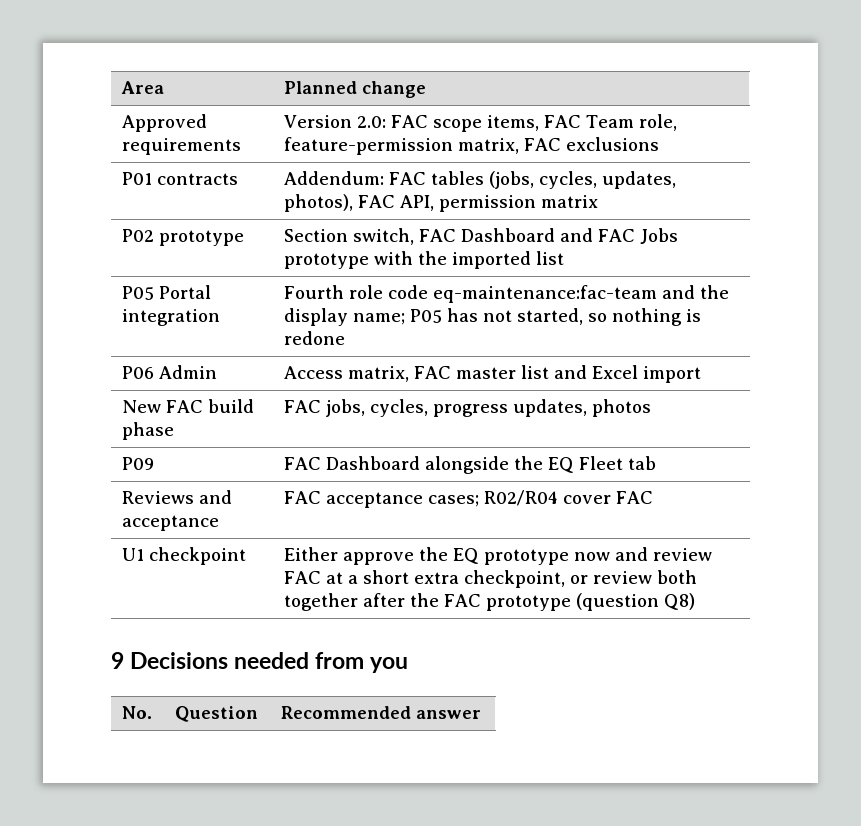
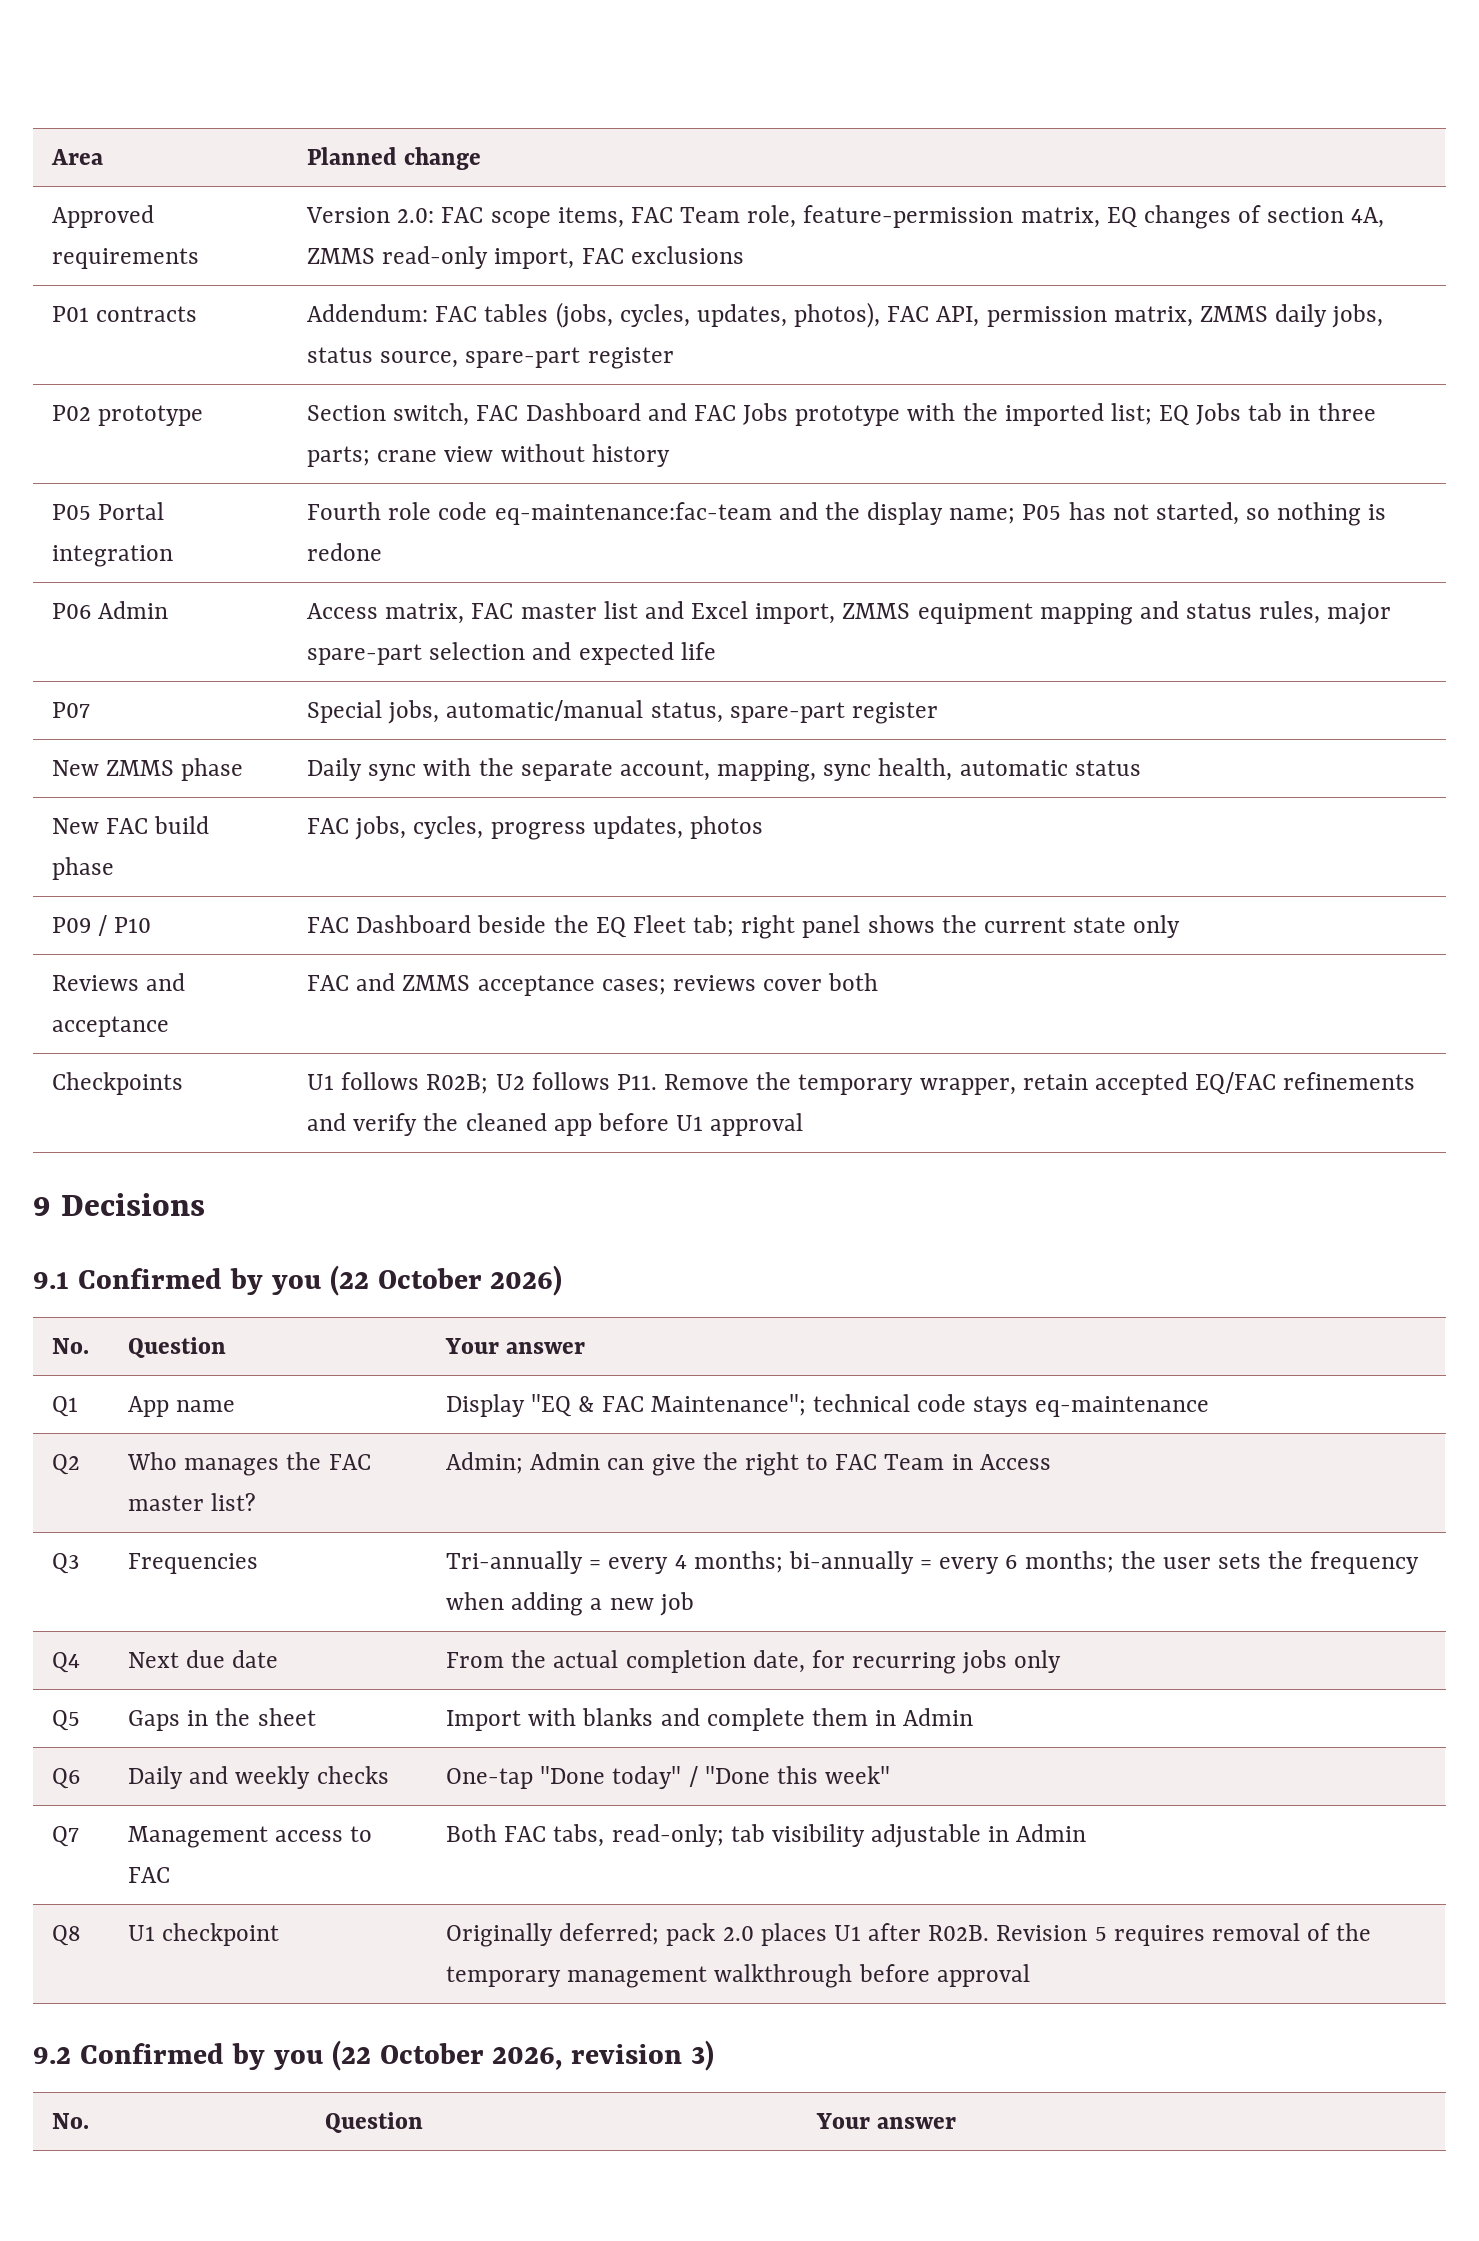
- Approved requirements | Version 2.0: FAC scope items, FAC Team role, feature-permission matrix, FAC exclusions
+ Approved requirements | Version 2.0: FAC scope items, FAC Team role, feature-permission matrix, EQ changes of section 4A, ZMMS read-only import, FAC exclusions
- P01 contracts | Addendum: FAC tables (jobs, cycles, updates, photos), FAC API, permission matrix
+ P01 contracts | Addendum: FAC tables (jobs, cycles, updates, photos), FAC API, permission matrix, ZMMS daily jobs, status source, spare-part register
- P02 prototype | Section switch, FAC Dashboard and FAC Jobs prototype with the imported list
+ P02 prototype | Section switch, FAC Dashboard and FAC Jobs prototype with the imported list; EQ Jobs tab in three parts; crane view without history
- P06 Admin | Access matrix, FAC master list and Excel import
+ P06 Admin | Access matrix, FAC master list and Excel import, ZMMS equipment mapping and status rules, major spare-part selection and expected life
+ P07 | Special jobs, automatic/manual status, spare-part register
+ New ZMMS phase | Daily sync with the separate account, mapping, sync health, automatic status
- P09 | FAC Dashboard alongside the EQ Fleet tab
- Reviews and acceptance | FAC acceptance cases; R02/R04 cover FAC
- U1 checkpoint | Either approve the EQ prototype now and review FAC at a short extra checkpoint, or review both together after the FAC prototype (question Q8)
- 9 Decisions needed from you
- No. | Question | Recommended answer
+ P09 / P10 | FAC Dashboard beside the EQ Fleet tab; right panel shows the current state only
+ Reviews and acceptance | FAC and ZMMS acceptance cases; reviews cover both
+ Checkpoints | U1 follows R02B; U2 follows P11. Remove the temporary wrapper, retain accepted EQ/FAC refinements and verify the cleaned app before U1 approval
+ 9 Decisions
+ 9.1 Confirmed by you (22 October 2026)
+ No. | Question | Your answer
+ Q1 | App name | Display "EQ & FAC Maintenance"; technical code stays eq-maintenance
+ Q2 | Who manages the FAC master list? | Admin; Admin can give the right to FAC Team in Access
+ Q3 | Frequencies | Tri-annually = every 4 months; bi-annually = every 6 months; the user sets the frequency when adding a new job
+ Q4 | Next due date | From the actual completion date, for recurring jobs only
+ Q5 | Gaps in the sheet | Import with blanks and complete them in Admin
+ Q6 | Daily and weekly checks | One-tap "Done today" / "Done this week"
+ Q7 | Management access to FAC | Both FAC tabs, read-only; tab visibility adjustable in Admin
+ Q8 | U1 checkpoint | Originally deferred; pack 2.0 places U1 after R02B. Revision 5 requires removal of the temporary management walkthrough before approval
+ 9.2 Confirmed by you (22 October 2026, revision 3)
+ No. | Question | Your answer

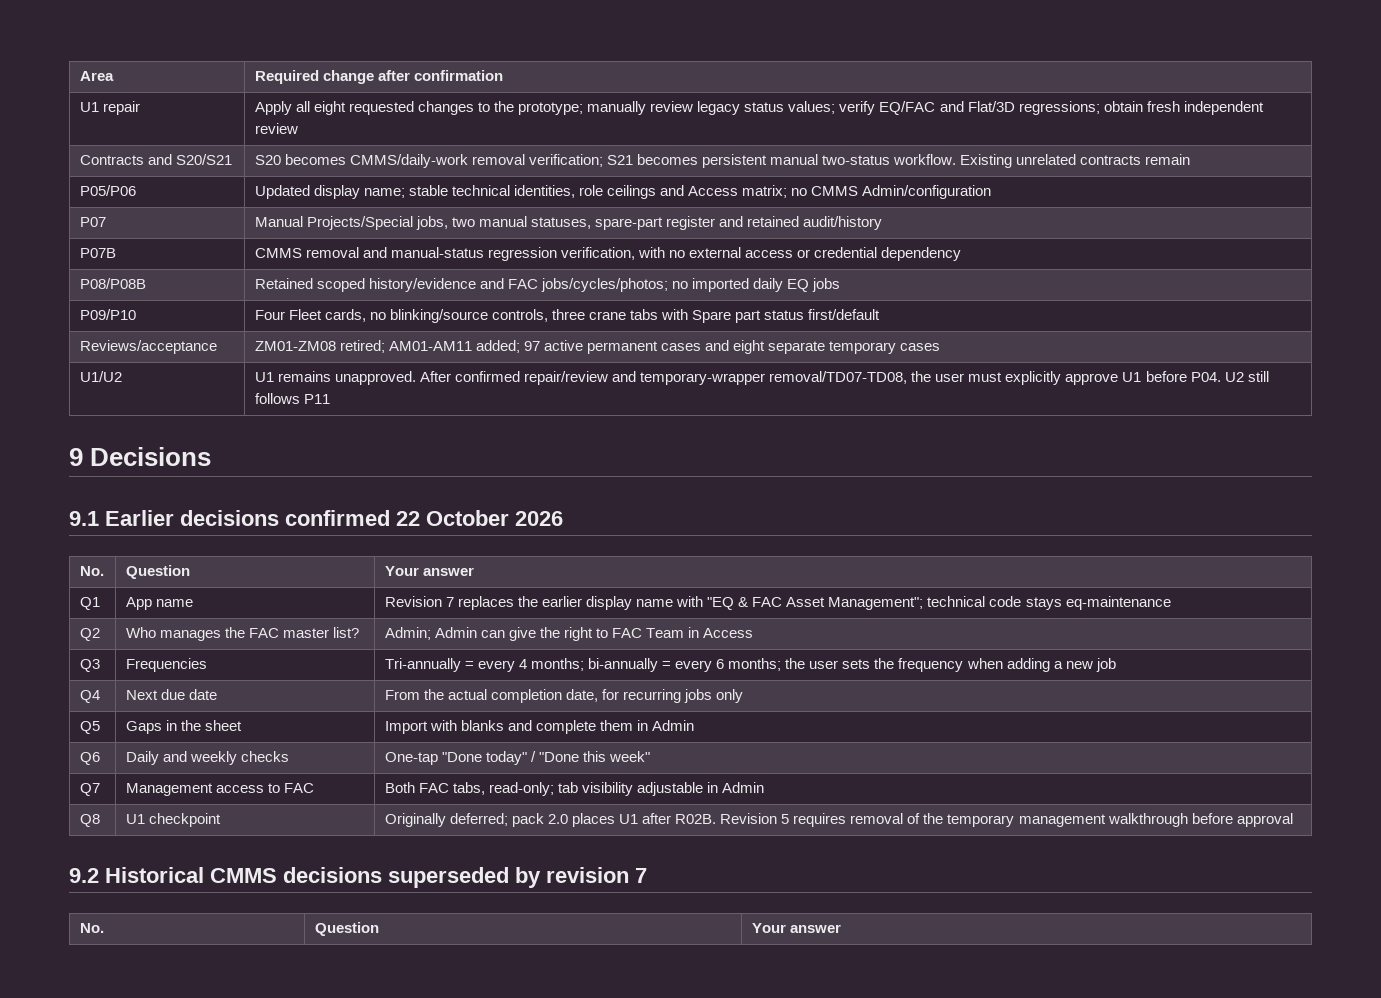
- Area | Planned change
- Approved requirements | Version 2.0: FAC scope items, FAC Team role, feature-permission matrix, EQ changes of section 4A, ZMMS read-only import, FAC exclusions
- P01 contracts | Addendum: FAC tables (jobs, cycles, updates, photos), FAC API, permission matrix, ZMMS daily jobs, status source, spare-part register
- P02 prototype | Section switch, FAC Dashboard and FAC Jobs prototype with the imported list; EQ Jobs tab in three parts; crane view without history
- P05 Portal integration | Fourth role code eq-maintenance:fac-team and the display name; P05 has not started, so nothing is redone
- P06 Admin | Access matrix, FAC master list and Excel import, ZMMS equipment mapping and status rules, major spare-part selection and expected life
- P07 | Special jobs, automatic/manual status, spare-part register
- New ZMMS phase | Daily sync with the separate account, mapping, sync health, automatic status
- New FAC build phase | FAC jobs, cycles, progress updates, photos
- P09 / P10 | FAC Dashboard beside the EQ Fleet tab; right panel shows the current state only
- Reviews and acceptance | FAC and ZMMS acceptance cases; reviews cover both
- Checkpoints | U1 follows R02B; U2 follows P11. Remove the temporary wrapper, retain accepted EQ/FAC refinements and verify the cleaned app before U1 approval
+ Area | Required change after confirmation
+ U1 repair | Apply all eight requested changes to the prototype; manually review legacy status values; verify EQ/FAC and Flat/3D regressions; obtain fresh independent review
+ Contracts and S20/S21 | S20 becomes CMMS/daily-work removal verification; S21 becomes persistent manual two-status workflow. Existing unrelated contracts remain
+ P05/P06 | Updated display name; stable technical identities, role ceilings and Access matrix; no CMMS Admin/configuration
+ P07 | Manual Projects/Special jobs, two manual statuses, spare-part register and retained audit/history
+ P07B | CMMS removal and manual-status regression verification, with no external access or credential dependency
+ P08/P08B | Retained scoped history/evidence and FAC jobs/cycles/photos; no imported daily EQ jobs
+ P09/P10 | Four Fleet cards, no blinking/source controls, three crane tabs with Spare part status first/default
+ Reviews/acceptance | ZM01-ZM08 retired; AM01-AM11 added; 97 active permanent cases and eight separate temporary cases
+ U1/U2 | U1 remains unapproved. After confirmed repair/review and temporary-wrapper removal/TD07-TD08, the user must explicitly approve U1 before P04. U2 still follows P11
  9 Decisions
- 9.1 Confirmed by you (22 October 2026)
+ 9.1 Earlier decisions confirmed 22 October 2026
- Q1 | App name | Display "EQ & FAC Maintenance"; technical code stays eq-maintenance
+ Q1 | App name | Revision 7 replaces the earlier display name with "EQ & FAC Asset Management"; technical code stays eq-maintenance
- 9.2 Confirmed by you (22 October 2026, revision 3)
+ 9.2 Historical CMMS decisions superseded by revision 7

